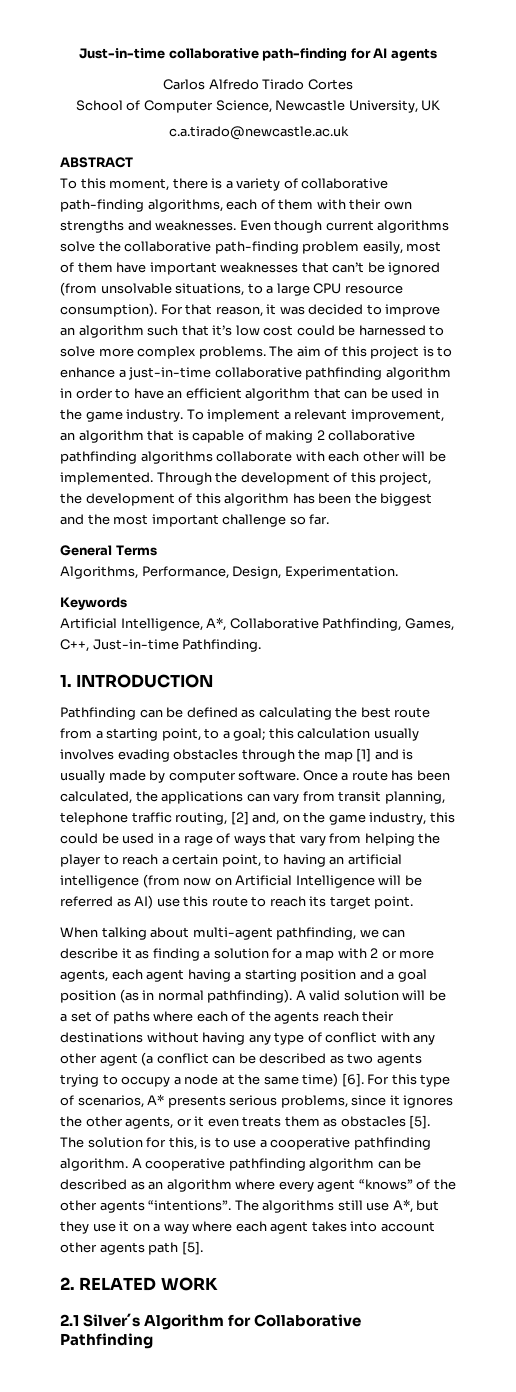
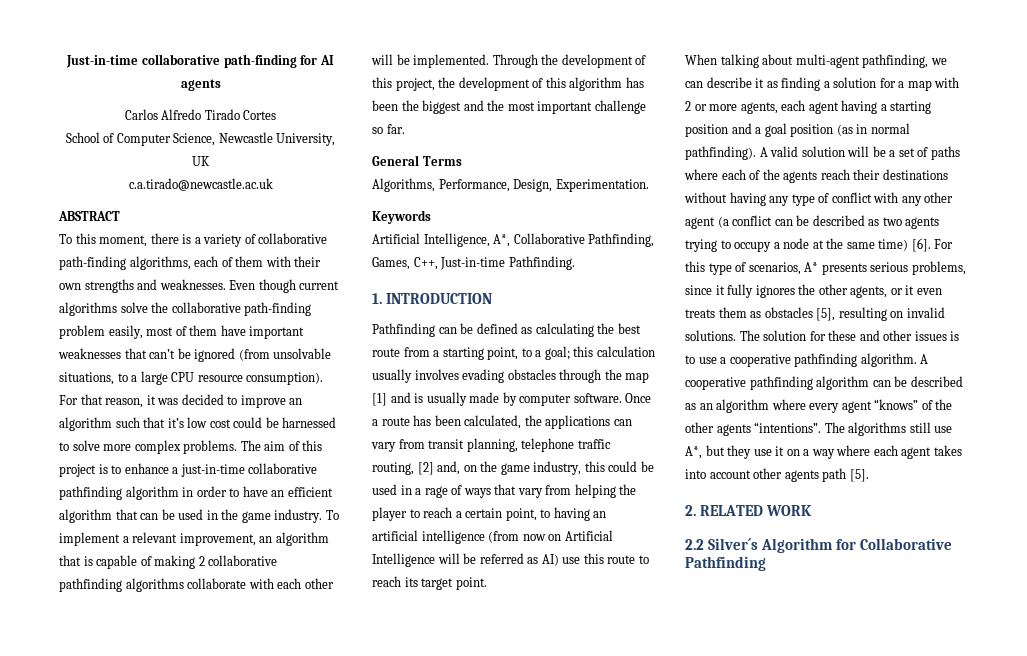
- For this type of scenarios, A* presents serious problems, since it ignores the other agents, or it even treats them as obstacles [5]. The solution for this, is to use a cooperative pathfinding algorithm.
+ For this type of scenarios, A* presents serious problems, since it fully ignores the other agents, or it even treats them as obstacles [5], resulting on invalid solutions. The solution for these and other issues is to use a cooperative pathfinding algorithm.
- 2.1 Silver´s Algorithm for Collaborative Pathfinding
+ 2.2 Silver´s Algorithm for Collaborative Pathfinding

